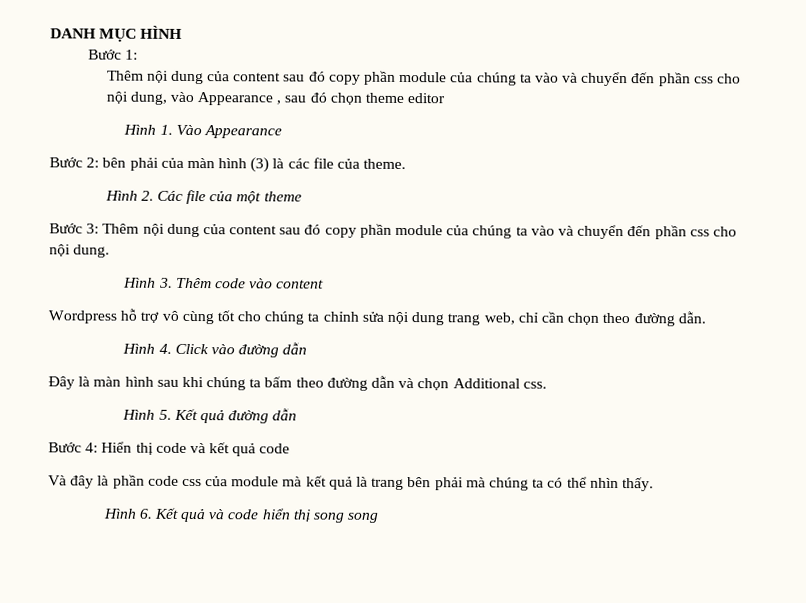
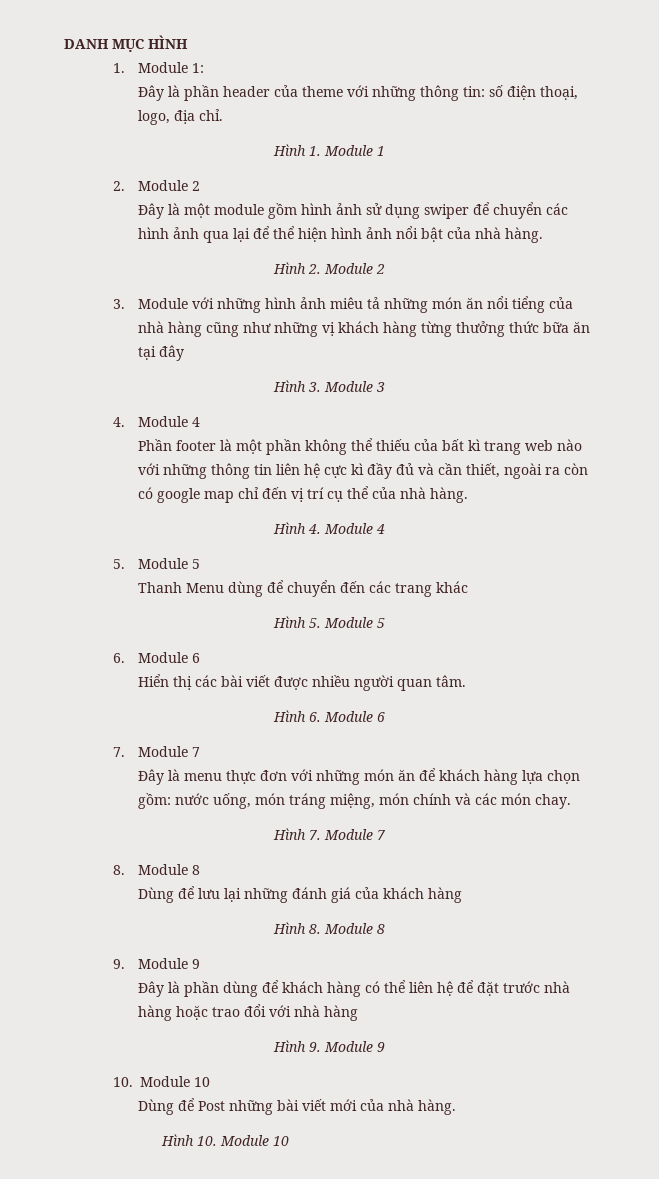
- Bước 1:
+ 1. Module 1:
- Thêm nội dung của content sau đó copy phần module của chúng ta vào và chuyển đến phần css cho nội dung, vào Appearance , sau đó chọn theme editor
- Hình 1. Vào Appearance
- Bước 2: bên phải của màn hình (3) là các file của theme.
- Hình 2. Các file của một theme
- Bước 3: Thêm nội dung của content sau đó copy phần module của chúng ta vào và chuyển đến phần css cho nội dung.
- Hình 3. Thêm code vào content
- Wordpress hỗ trợ vô cùng tốt cho chúng ta chỉnh sửa nội dung trang web, chỉ cần chọn theo đường dẫn.
- Hình 4. Click vào đường dẫn
- Đây là màn hình sau khi chúng ta bấm theo đường dẫn và chọn Additional css.
- Hình 5. Kết quả đường dẫn
- Bước 4: Hiển thị code và kết quả code
- Và đây là phần code css của module mà kết quả là trang bên phải mà chúng ta có thể nhìn thấy.
- Hình 6. Kết quả và code hiển thị song song
+ Đây là phần header của theme với những thông tin: số điện thoại, logo, địa chỉ.
+ Hình 1. Module 1
+ 2. Module 2
+ Đây là một module gồm hình ảnh sử dụng swiper để chuyển các hình ảnh qua lại để thể hiện hình ảnh nổi bật của nhà hàng.
+ Hình 2. Module 2
+ 3. Module với những hình ảnh miêu tả những món ăn nổi tiểng của nhà hàng cũng như những vị khách hàng từng thưởng thức bữa ăn tại đây
+ Hình 3. Module 3
+ 4. Module 4
+ Phần footer là một phần không thể thiếu của bất kì trang web nào với những thông tin liên hệ cực kì đầy đủ và cần thiết, ngoài ra còn có google map chỉ đến vị trí cụ thể của nhà hàng.
+ Hình 4. Module 4
+ 5. Module 5
+ Thanh Menu dùng để chuyển đến các trang khác
+ Hình 5. Module 5
+ 6. Module 6
+ Hiển thị các bài viết được nhiều người quan tâm.
+ Hình 6. Module 6
+ 7. Module 7
+ Đây là menu thực đơn với những món ăn để khách hàng lựa chọn gồm: nước uống, món tráng miệng, món chính và các món chay.
+ Hình 7. Module 7
+ 8. Module 8
+ Dùng để lưu lại những đánh giá của khách hàng
+ Hình 8. Module 8
+ 9. Module 9
+ Đây là phần dùng để khách hàng có thể liên hệ để đặt trước nhà hàng hoặc trao đổi với nhà hàng
+ Hình 9. Module 9
+ 10. Module 10
+ Dùng để Post những bài viết mới của nhà hàng.
+ Hình 10. Module 10

